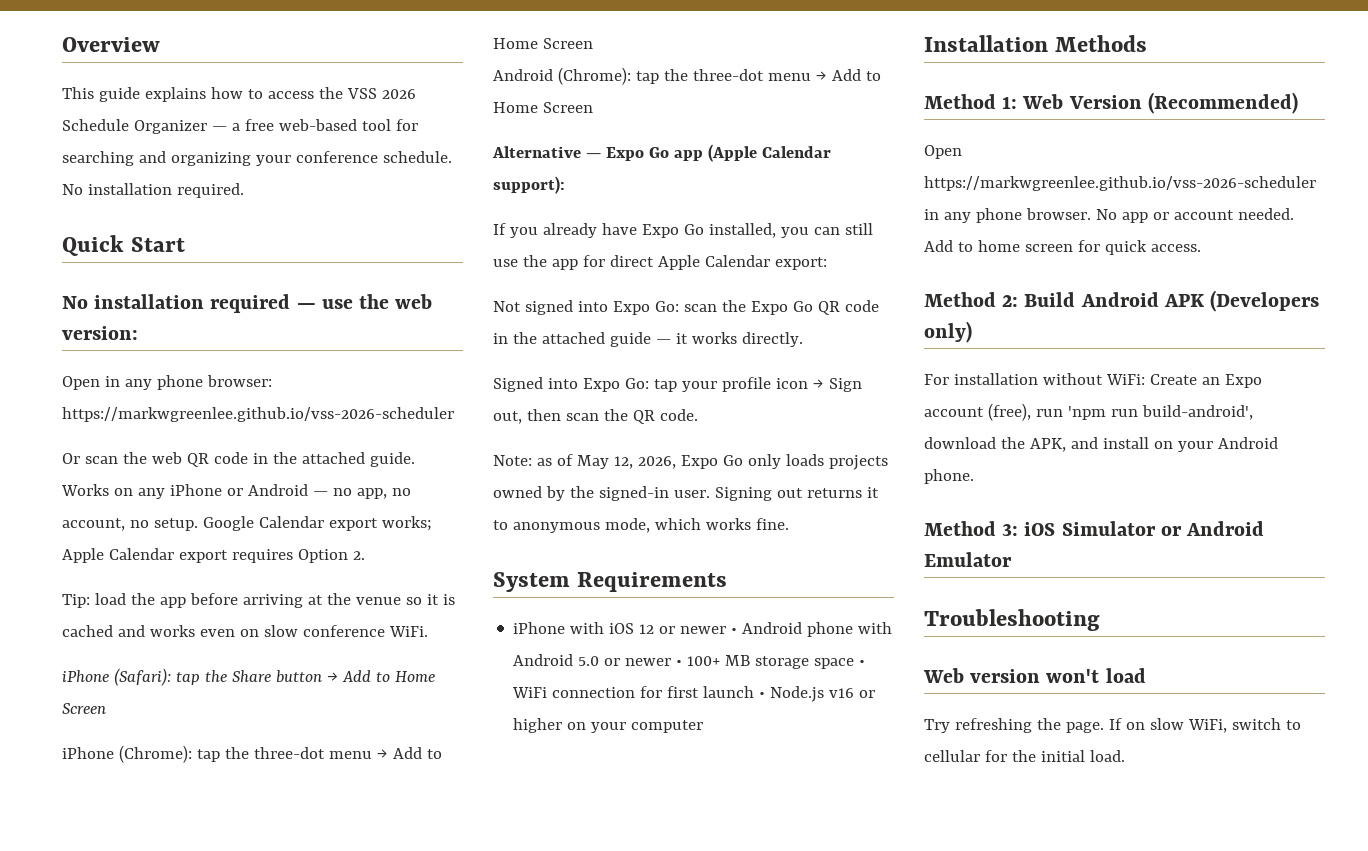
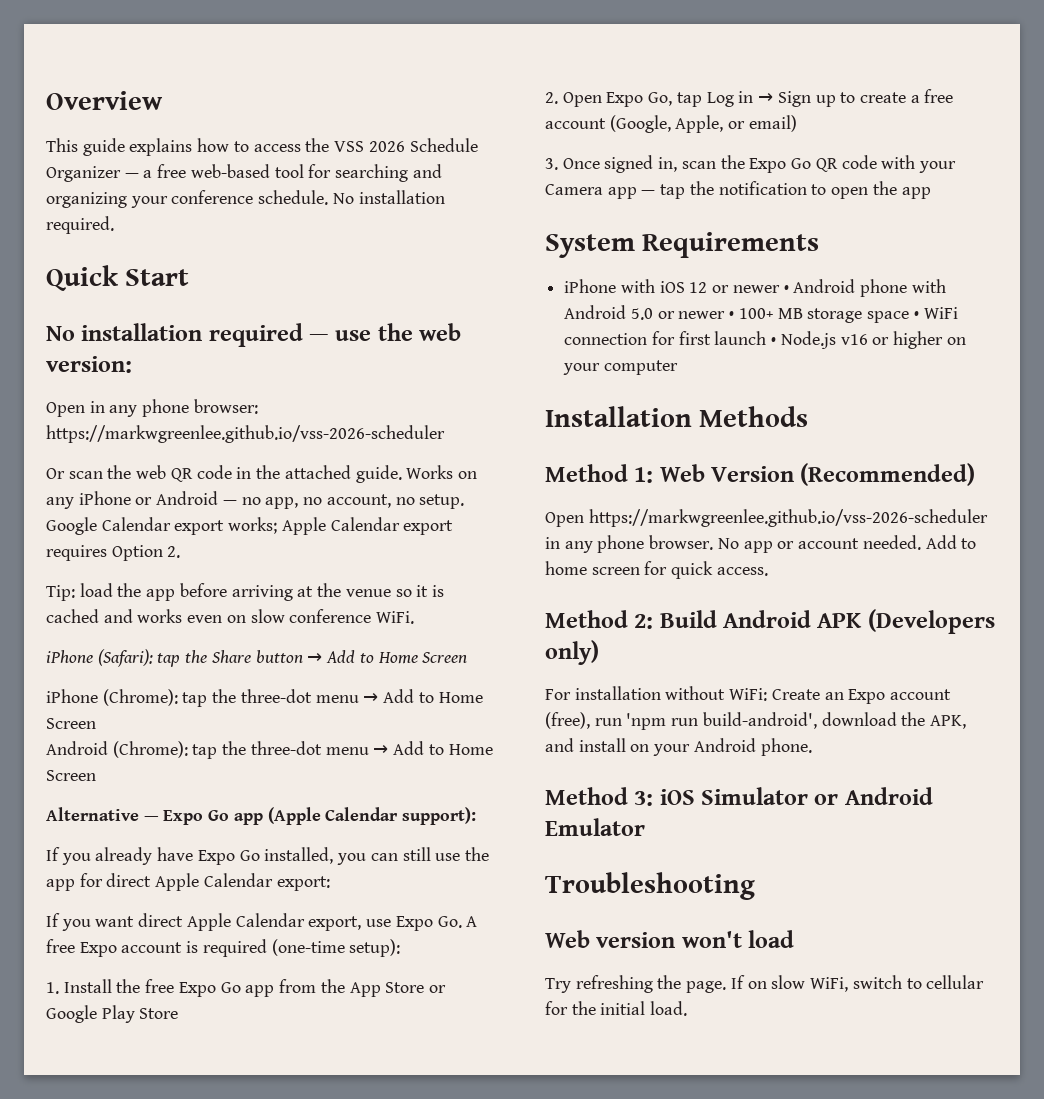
- Not signed into Expo Go: scan the Expo Go QR code in the attached guide — it works directly.
- Signed into Expo Go: tap your profile icon → Sign out, then scan the QR code.
- Note: as of May 12, 2026, Expo Go only loads projects owned by the signed-in user. Signing out returns it to anonymous mode, which works fine.
+ If you want direct Apple Calendar export, use Expo Go. A free Expo account is required (one-time setup):
+ 1. Install the free Expo Go app from the App Store or Google Play Store
+ 2. Open Expo Go, tap Log in → Sign up to create a free account (Google, Apple, or email)
+ 3. Once signed in, scan the Expo Go QR code with your Camera app — tap the notification to open the app

